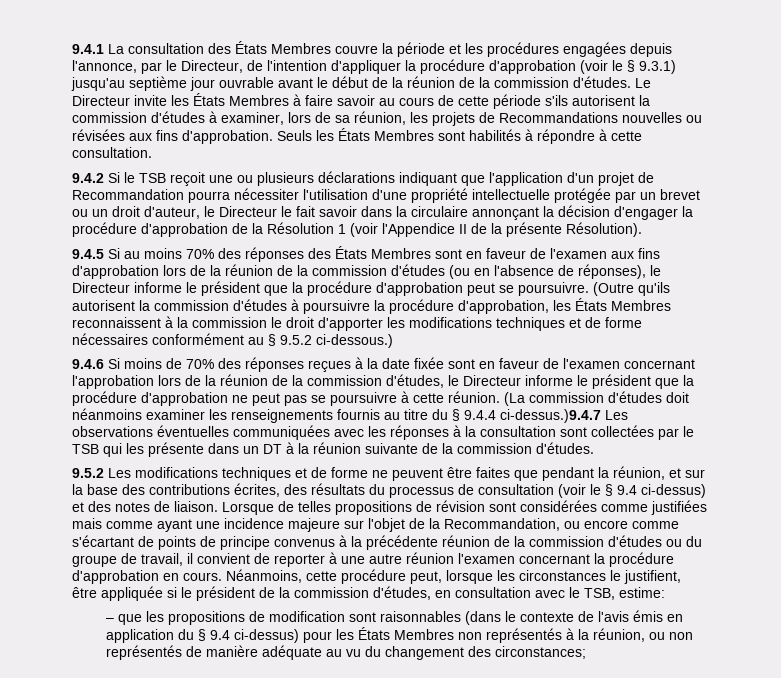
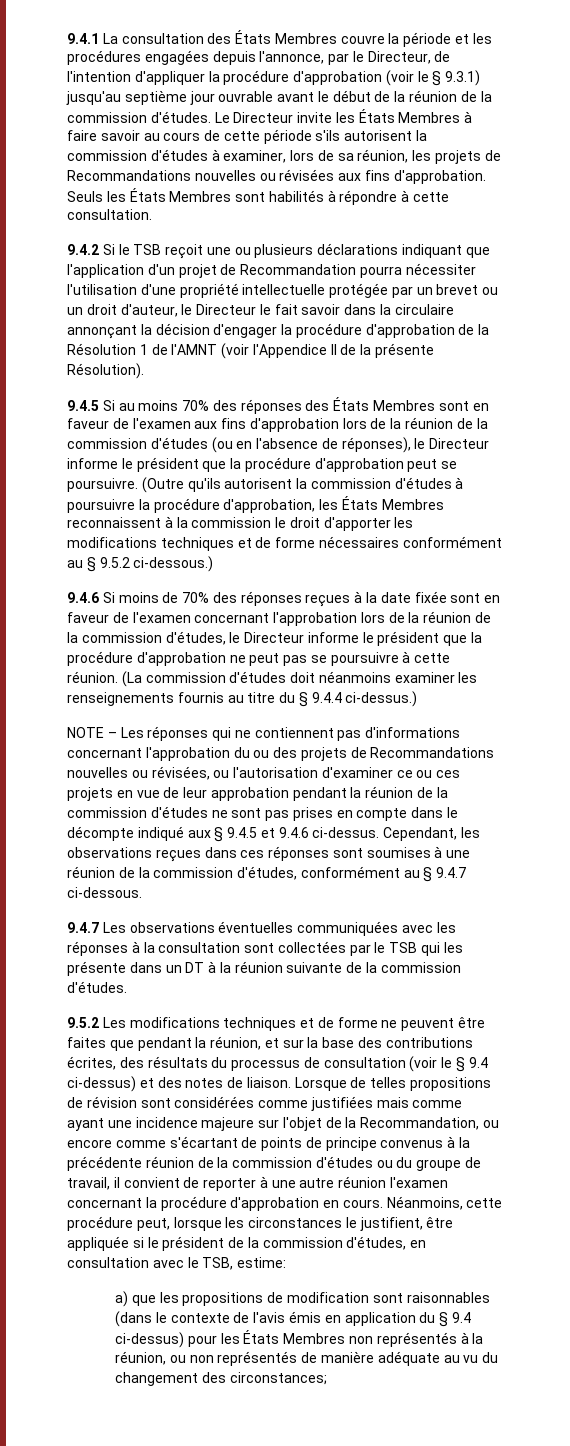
- 9.4.2 Si le TSB reçoit une ou plusieurs déclarations indiquant que l'application d'un projet de Recommandation pourra nécessiter l'utilisation d'une propriété intellectuelle protégée par un brevet ou un droit d'auteur, le Directeur le fait savoir dans la circulaire annonçant la décision d'engager la procédure d'approbation de la Résolution 1 (voir l'Appendice II de la présente Résolution).
+ 9.4.2 Si le TSB reçoit une ou plusieurs déclarations indiquant que l'application d'un projet de Recommandation pourra nécessiter l'utilisation d'une propriété intellectuelle protégée par un brevet ou un droit d'auteur, le Directeur le fait savoir dans la circulaire annonçant la décision d'engager la procédure d'approbation de la Résolution 1 de l'AMNT (voir l'Appendice II de la présente Résolution).
- (La commission d'études doit néanmoins examiner les renseignements fournis au titre du § 9.4.4 ci-dessus.)9.4.7 Les observations éventuelles communiquées avec les réponses à la consultation sont collectées par le TSB qui les présente dans un DT à la réunion suivante de la commission d'études.
+ (La commission d'études doit néanmoins examiner les renseignements fournis au titre du § 9.4.4 ci-dessus.)
+ NOTE – Les réponses qui ne contiennent pas d'informations concernant l'approbation du ou des projets de Recommandations nouvelles ou révisées, ou l'autorisation d'examiner ce ou ces projets en vue de leur approbation pendant la réunion de la commission d'études ne sont pas prises en compte dans le décompte indiqué aux § 9.4.5 et 9.4.6 ci-dessus. Cependant, les observations reçues dans ces réponses sont soumises à une réunion de la commission d'études, conformément au § 9.4.7 ci-dessous.
+ 9.4.7 Les observations éventuelles communiquées avec les réponses à la consultation sont collectées par le TSB qui les présente dans un DT à la réunion suivante de la commission d'études.
- – que les propositions de modification sont raisonnables (dans le contexte de l'avis émis en application du § 9.4 ci-dessus) pour les États Membres non représentés à la réunion, ou non représentés de manière adéquate au vu du changement des circonstances;
+ a) que les propositions de modification sont raisonnables (dans le contexte de l'avis émis en application du § 9.4 ci-dessus) pour les États Membres non représentés à la réunion, ou non représentés de manière adéquate au vu du changement des circonstances;

